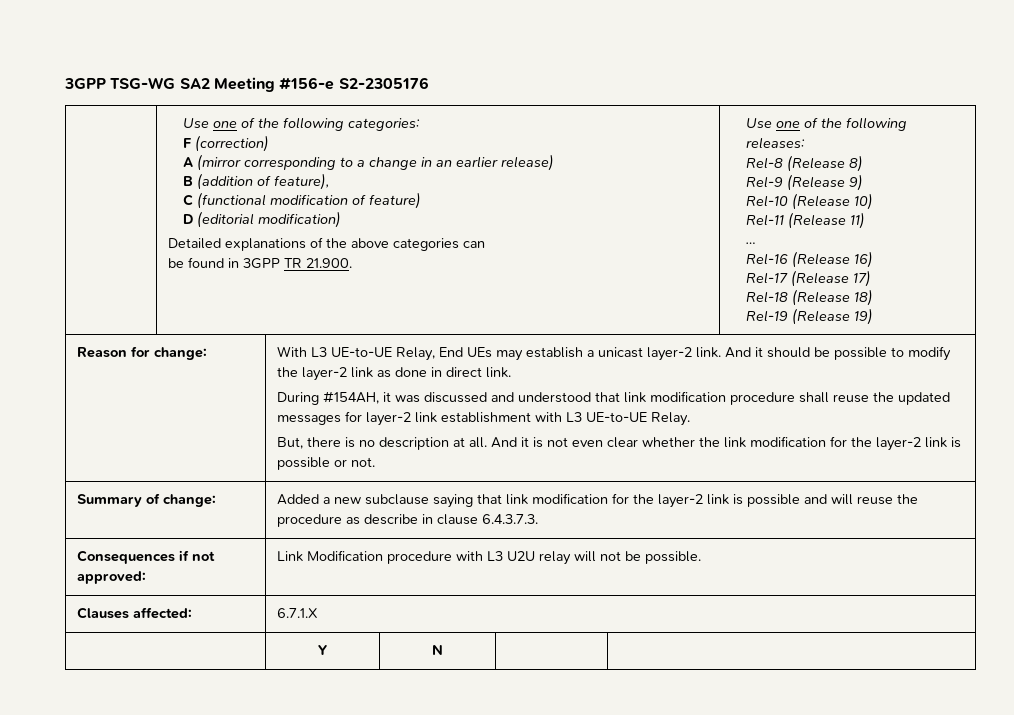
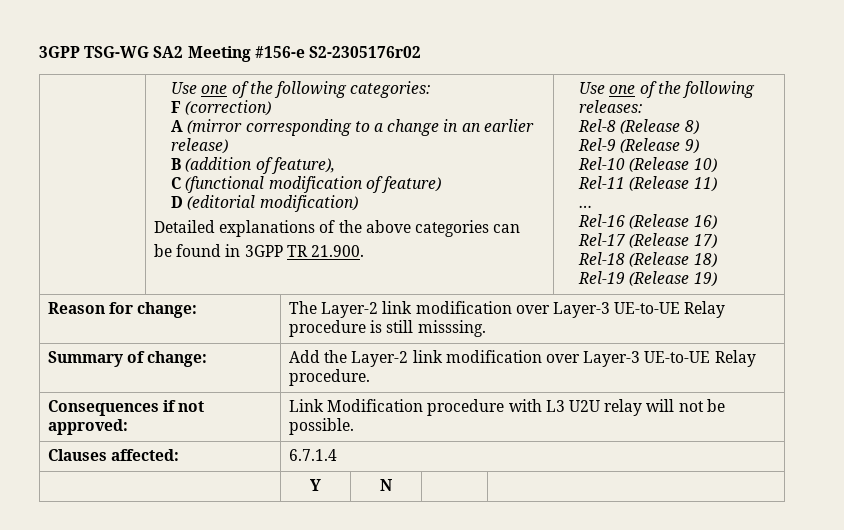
- 3GPP TSG-WG SA2 Meeting #156-e S2-2305176
+ 3GPP TSG-WG SA2 Meeting #156-e S2-2305176r02
- With L3 UE-to-UE Relay, End UEs may establish a unicast layer-2 link. And it should be possible to modify the layer-2 link as done in direct link.
- During #154AH, it was discussed and understood that link modification procedure shall reuse the updated messages for layer-2 link establishment with L3 UE-to-UE Relay.
- But, there is no description at all. And it is not even clear whether the link modification for the layer-2 link is possible or not.
- Summary of change: | Added a new subclause saying that link modification for the layer-2 link is possible and will reuse the procedure as describe in clause 6.4.3.7.3.
+ The Layer-2 link modification over Layer-3 UE-to-UE Relay procedure is still misssing.
+ Summary of change: | Add the Layer-2 link modification over Layer-3 UE-to-UE Relay procedure.
- Clauses affected: | 6.7.1.X
+ Clauses affected: | 6.7.1.4

